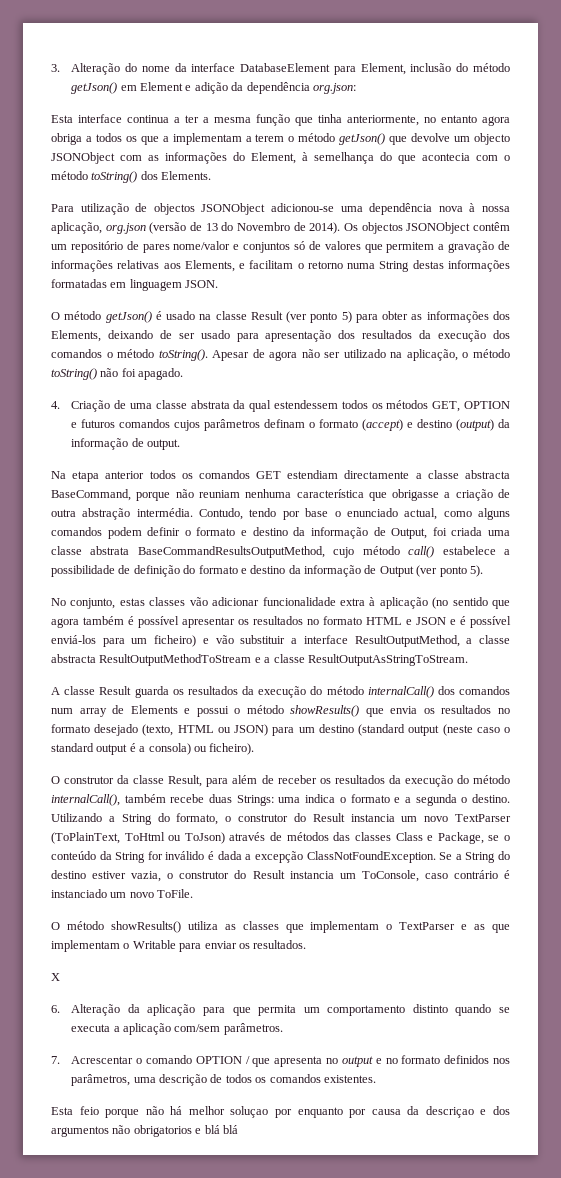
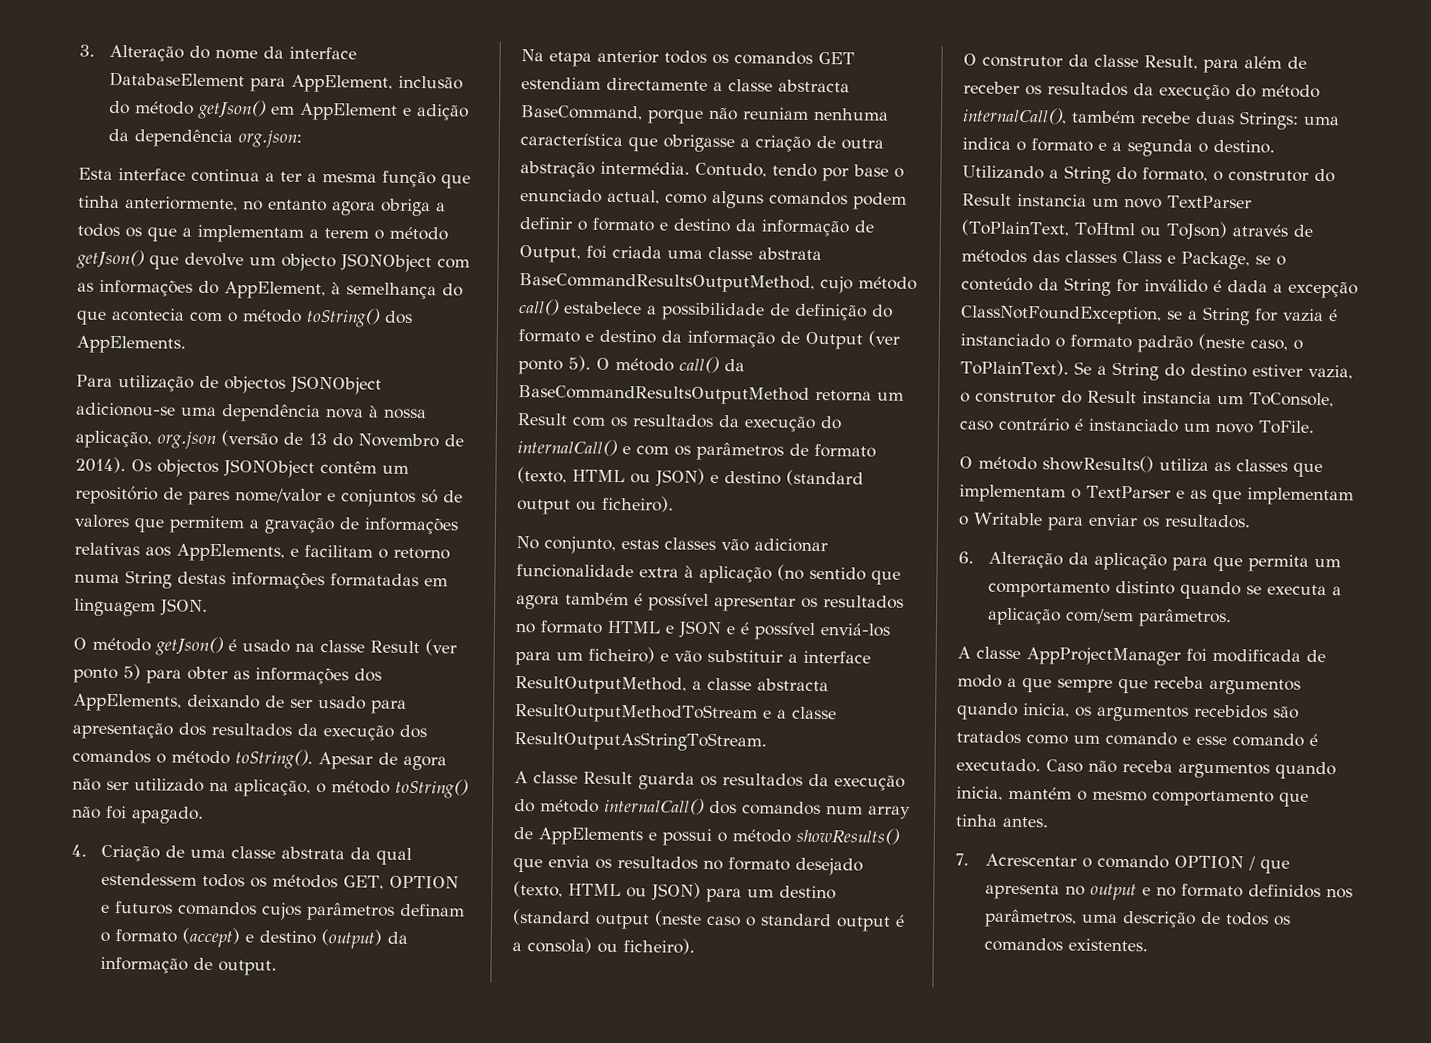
- 3. Alteração do nome da interface DatabaseElement para Element, inclusão do método getJson() em Element e adição da dependência org.json:
+ 3. Alteração do nome da interface DatabaseElement para AppElement, inclusão do método getJson() em AppElement e adição da dependência org.json:
- Esta interface continua a ter a mesma função que tinha anteriormente, no entanto agora obriga a todos os que a implementam a terem o método getJson() que devolve um objecto JSONObject com as informações do Element, à semelhança do que acontecia com o método toString() dos Elements.
+ Esta interface continua a ter a mesma função que tinha anteriormente, no entanto agora obriga a todos os que a implementam a terem o método getJson() que devolve um objecto JSONObject com as informações do AppElement, à semelhança do que acontecia com o método toString() dos AppElements.
- Os objectos JSONObject contêm um repositório de pares nome/valor e conjuntos só de valores que permitem a gravação de informações relativas aos Elements, e facilitam o retorno numa String destas informações formatadas em linguagem JSON.
+ Os objectos JSONObject contêm um repositório de pares nome/valor e conjuntos só de valores que permitem a gravação de informações relativas aos AppElements, e facilitam o retorno numa String destas informações formatadas em linguagem JSON.
- O método getJson() é usado na classe Result (ver ponto 5) para obter as informações dos Elements, deixando de ser usado para apresentação dos resultados da execução dos comandos o método toString().
+ O método getJson() é usado na classe Result (ver ponto 5) para obter as informações dos AppElements, deixando de ser usado para apresentação dos resultados da execução dos comandos o método toString().
+ O método call() da BaseCommandResultsOutputMethod retorna um Result com os resultados da execução do internalCall() e com os parâmetros de formato (texto, HTML ou JSON) e destino (standard output ou ficheiro).
- A classe Result guarda os resultados da execução do método internalCall() dos comandos num array de Elements e possui o método showResults() que envia os resultados no formato desejado (texto, HTML ou JSON) para um destino (standard output (neste caso o standard output é a consola) ou ficheiro).
+ A classe Result guarda os resultados da execução do método internalCall() dos comandos num array de AppElements e possui o método showResults() que envia os resultados no formato desejado (texto, HTML ou JSON) para um destino (standard output (neste caso o standard output é a consola) ou ficheiro).
- Utilizando a String do formato, o construtor do Result instancia um novo TextParser (ToPlainText, ToHtml ou ToJson) através de métodos das classes Class e Package, se o conteúdo da String for inválido é dada a excepção ClassNotFoundException.
+ Utilizando a String do formato, o construtor do Result instancia um novo TextParser (ToPlainText, ToHtml ou ToJson) através de métodos das classes Class e Package, se o conteúdo da String for inválido é dada a excepção ClassNotFoundException, se a String for vazia é instanciado o formato padrão (neste caso, o ToPlainText).
- X
+ A classe AppProjectManager foi modificada de modo a que sempre que receba argumentos quando inicia, os argumentos recebidos são tratados como um comando e esse comando é executado. Caso não receba argumentos quando inicia, mantém o mesmo comportamento que tinha antes.
- Esta feio porque não há melhor soluçao por enquanto por causa da descriçao e dos argumentos não obrigatorios e blá blá

